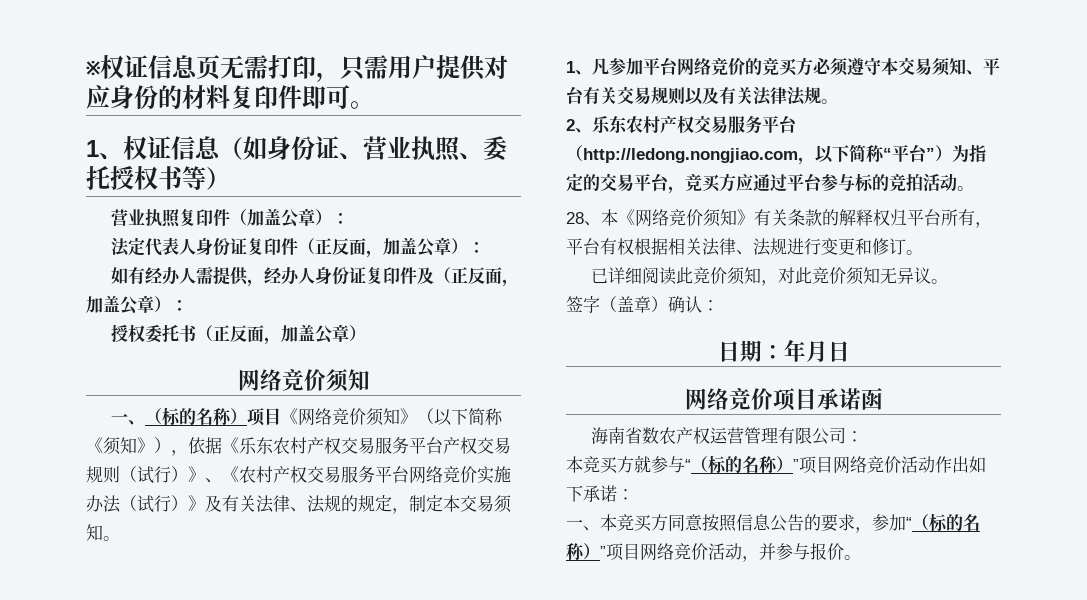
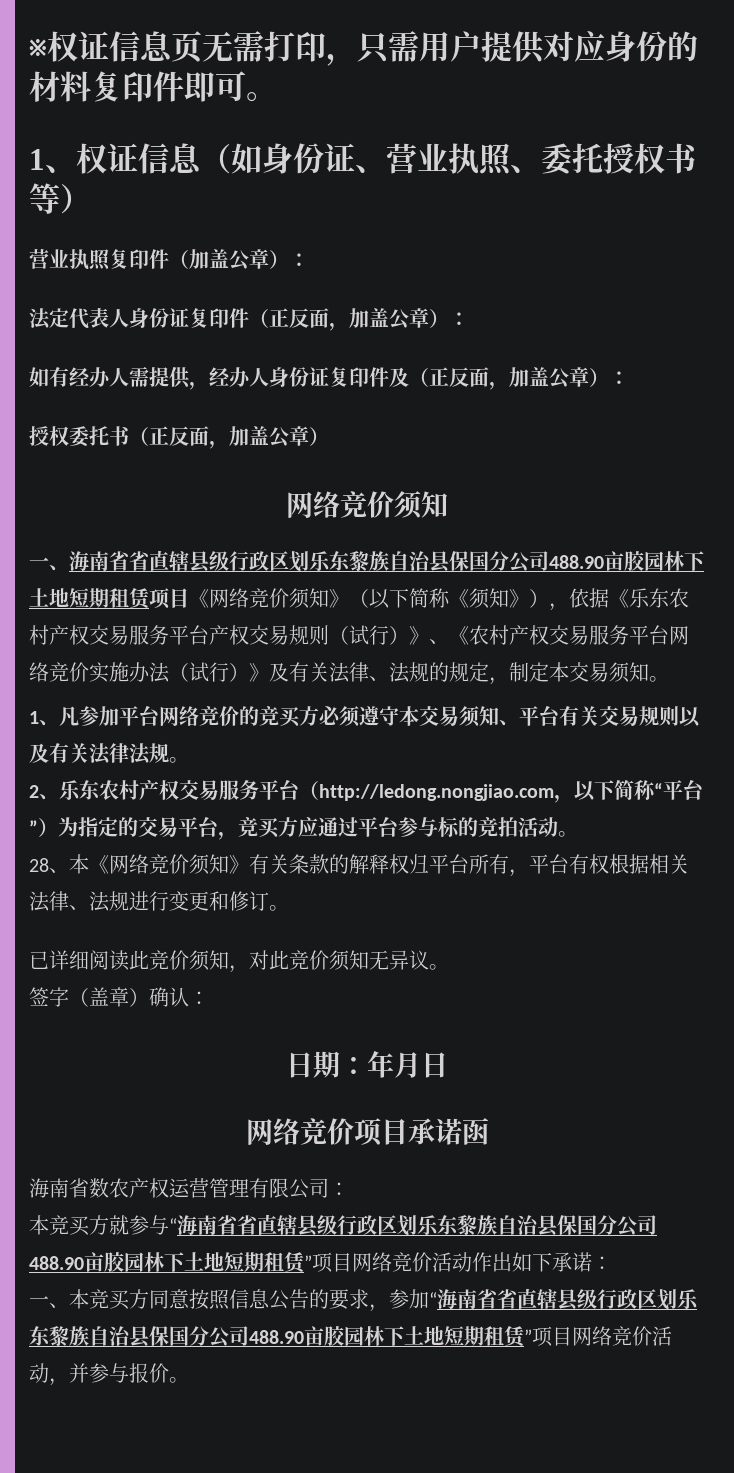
- 一、（标的名称）项目《网络竞价须知》（以下简称《须知》），依据《乐东农村产权交易服务平台产权交易规则（试行）》、《农村产权交易服务平台网络竞价实施办法（试行）》及有关法律、法规的规定，制定本交易须知。
+ 一、海南省省直辖县级行政区划乐东黎族自治县保国分公司488.90亩胶园林下土地短期租赁项目《网络竞价须知》（以下简称《须知》），依据《乐东农村产权交易服务平台产权交易规则（试行）》、《农村产权交易服务平台网络竞价实施办法（试行）》及有关法律、法规的规定，制定本交易须知。
- 本竞买方就参与“（标的名称）”项目网络竞价活动作出如下承诺：
+ 本竞买方就参与“海南省省直辖县级行政区划乐东黎族自治县保国分公司488.90亩胶园林下土地短期租赁”项目网络竞价活动作出如下承诺：
- 一、本竞买方同意按照信息公告的要求，参加“（标的名称）”项目网络竞价活动，并参与报价。
+ 一、本竞买方同意按照信息公告的要求，参加“海南省省直辖县级行政区划乐东黎族自治县保国分公司488.90亩胶园林下土地短期租赁”项目网络竞价活动，并参与报价。

